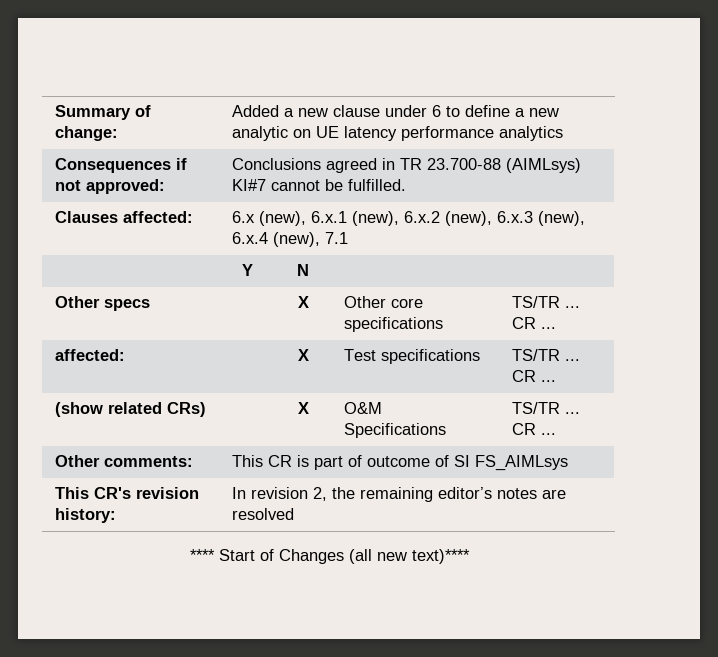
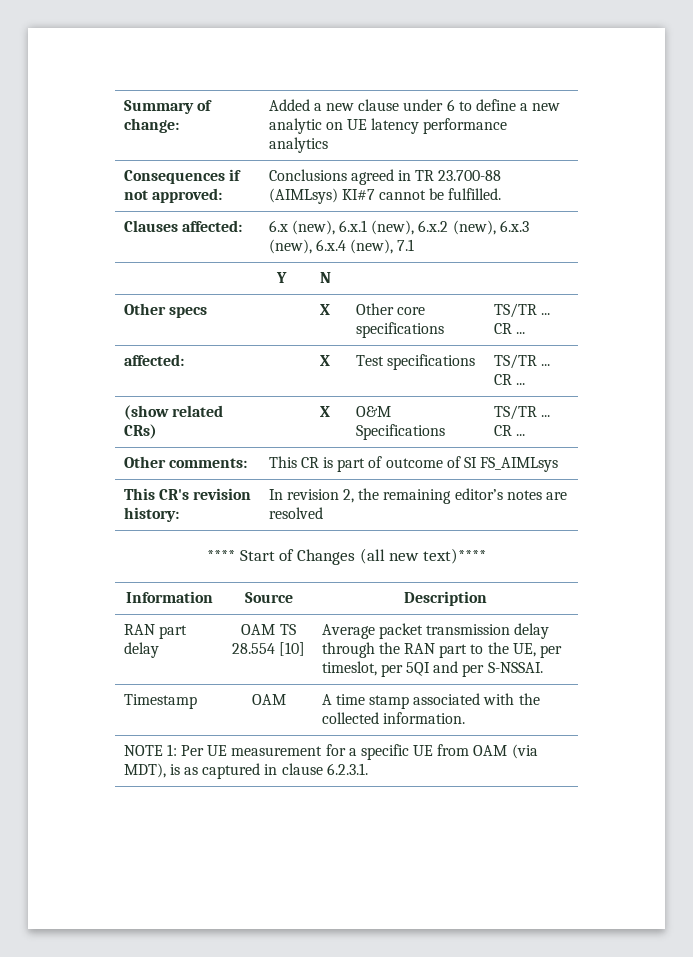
+ Information | Source | Description
+ RAN part delay | OAM TS 28.554 [10] | Average packet transmission delay through the RAN part to the UE, per timeslot, per 5QI and per S-NSSAI.
+ Timestamp | OAM | A time stamp associated with the collected information.
+ NOTE 1: Per UE measurement for a specific UE from OAM (via MDT), is as captured in clause 6.2.3.1.

